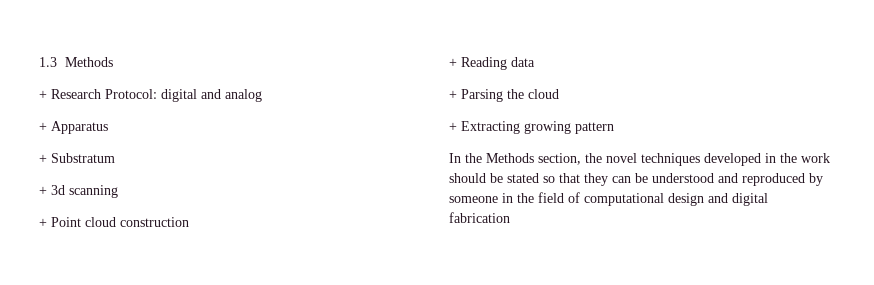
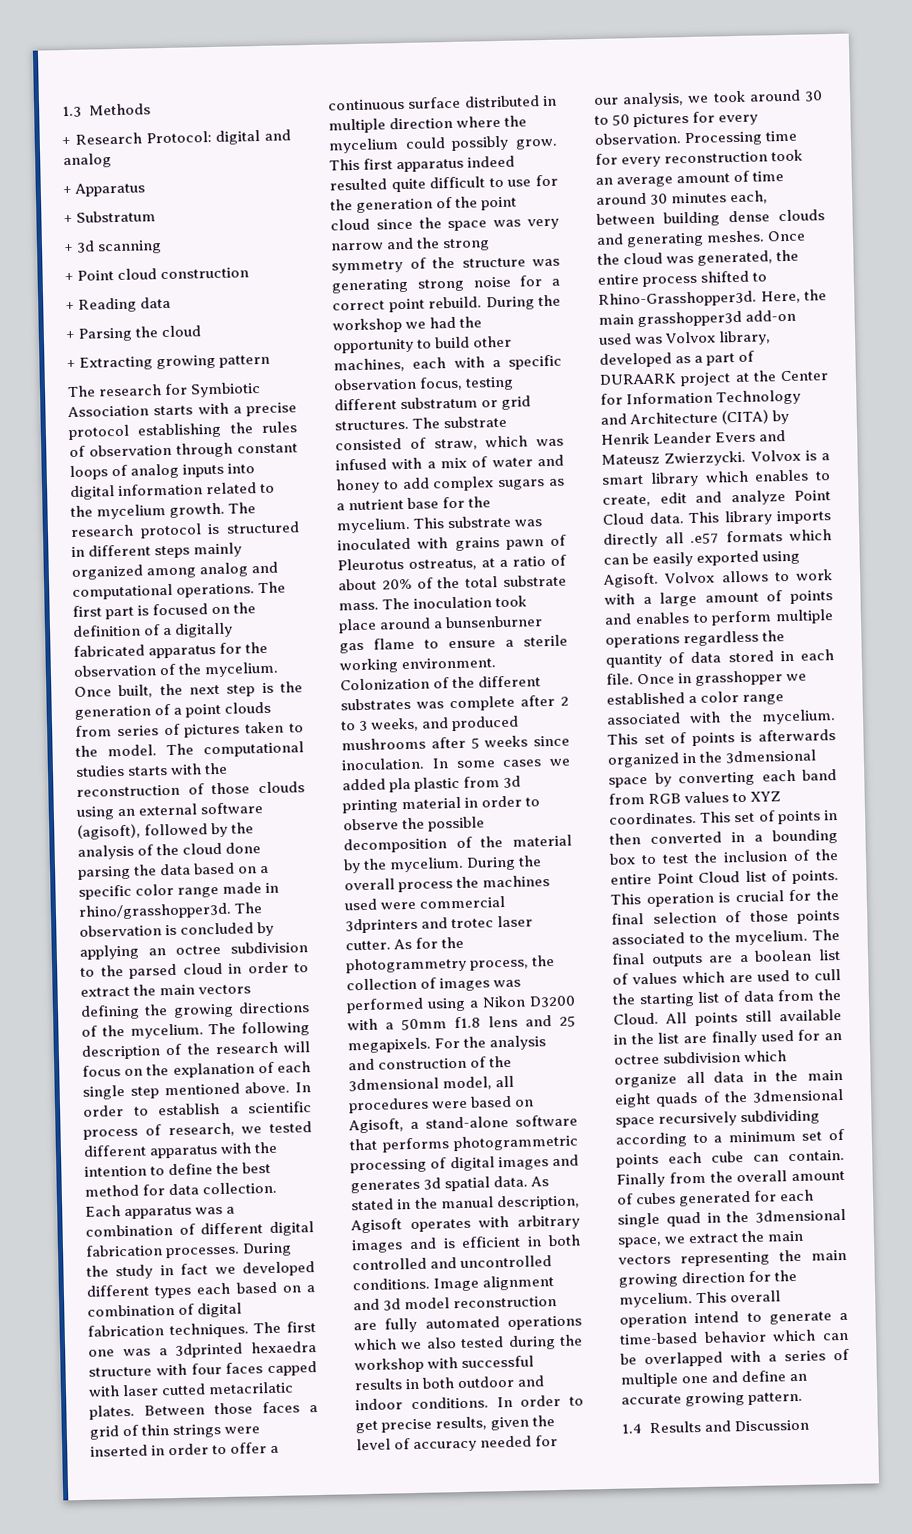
- In the Methods section, the novel techniques developed in the work should be stated so that they can be understood and reproduced by someone in the field of computational design and digital fabrication
+ The research for Symbiotic Association starts with a precise protocol establishing the rules of observation through constant loops of analog inputs into digital information related to the mycelium growth. The research protocol is structured in different steps mainly organized among analog and computational operations. The first part is focused on the definition of a digitally fabricated apparatus for the observation of the mycelium. Once built, the next step is the generation of a point clouds from series of pictures taken to the model. The computational studies starts with the reconstruction of those clouds using an external software (agisoft), followed by the analysis of the cloud done parsing the data based on a specific color range made in rhino/grasshopper3d. The observation is concluded by applying an octree subdivision to the parsed cloud in order to extract the main vectors defining the growing directions of the mycelium. The following description of the research will focus on the explanation of each single step mentioned above. In order to establish a scientific process of research, we tested different apparatus with the intention to define the best method for data collection. Each apparatus was a combination of different digital fabrication processes. During the study in fact we developed different types each based on a combination of digital fabrication techniques. The first one was a 3dprinted hexaedra structure with four faces capped with laser cutted metacrilatic plates. Between those faces a grid of thin strings were inserted in order to offer a continuous surface distributed in multiple direction where the mycelium could possibly grow. This first apparatus indeed resulted quite difficult to use for the generation of the point cloud since the space was very narrow and the strong symmetry of the structure was generating strong noise for a correct point rebuild. During the workshop we had the opportunity to build other machines, each with a specific observation focus, testing different substratum or grid structures. The substrate consisted of straw, which was infused with a mix of water and honey to add complex sugars as a nutrient base for the mycelium. This substrate was inoculated with grains pawn of Pleurotus ostreatus, at a ratio of about 20% of the total substrate mass. The inoculation took place around a bunsenburner gas flame to ensure a sterile working environment. Colonization of the different substrates was complete after 2 to 3 weeks, and produced mushrooms after 5 weeks since inoculation. In some cases we added pla plastic from 3d printing material in order to observe the possible decomposition of the material by the mycelium. During the overall process the machines used were commercial 3dprinters and trotec laser cutter. As for the photogrammetry process, the collection of images was performed using a Nikon D3200 with a 50mm f1.8 lens and 25 megapixels. For the analysis and construction of the 3dmensional model, all procedures were based on Agisoft, a stand-alone software that performs photogrammetric processing of digital images and generates 3d spatial data. As stated in the manual description, Agisoft operates with arbitrary images and is efficient in both controlled and uncontrolled conditions. Image alignment and 3d model reconstruction are fully automated operations which we also tested during the workshop with successful results in both outdoor and indoor conditions. In order to get precise results, given the level of accuracy needed for our analysis, we took around 30 to 50 pictures for every observation. Processing time for every reconstruction took an average amount of time around 30 minutes each, between building dense clouds and generating meshes. Once the cloud was generated, the entire process shifted to Rhino-Grasshopper3d. Here, the main grasshopper3d add-on used was Volvox library, developed as a part of DURAARK project at the Center for Information Technology and Architecture (CITA) by Henrik Leander Evers and Mateusz Zwierzycki. Volvox is a smart library which enables to create, edit and analyze Point Cloud data. This library imports directly all .e57 formats which can be easily exported using Agisoft. Volvox allows to work with a large amount of points and enables to perform multiple operations regardless the quantity of data stored in each file. Once in grasshopper we established a color range associated with the mycelium. This set of points is afterwards organized in the 3dmensional space by converting each band from RGB values to XYZ coordinates. This set of points in then converted in a bounding box to test the inclusion of the entire Point Cloud list of points. This operation is crucial for the final selection of those points associated to the mycelium. The final outputs are a boolean list of values which are used to cull the starting list of data from the Cloud. All points still available in the list are finally used for an octree subdivision which organize all data in the main eight quads of the 3dmensional space recursively subdividing according to a minimum set of points each cube can contain. Finally from the overall amount of cubes generated for each single quad in the 3dmensional space, we extract the main vectors representing the main growing direction for the mycelium. This overall operation intend to generate a time-based behavior which can be overlapped with a series of multiple one and define an accurate growing pattern.
+ 1.4 Results and Discussion

